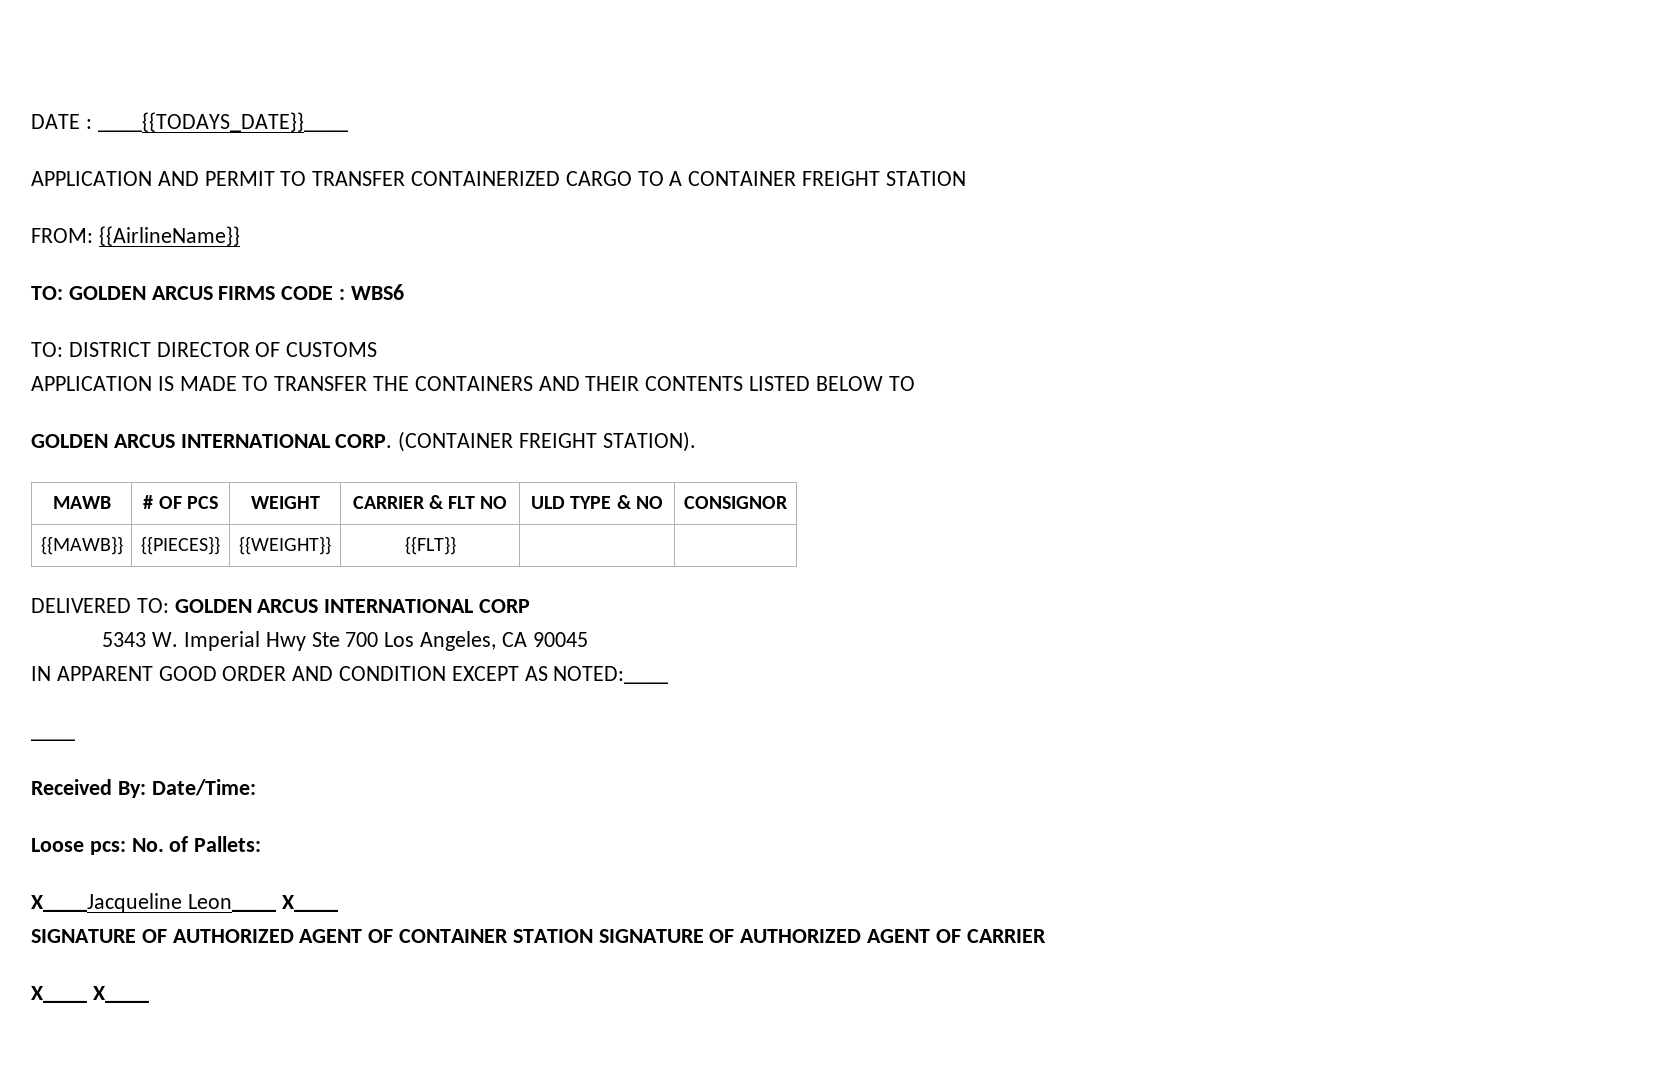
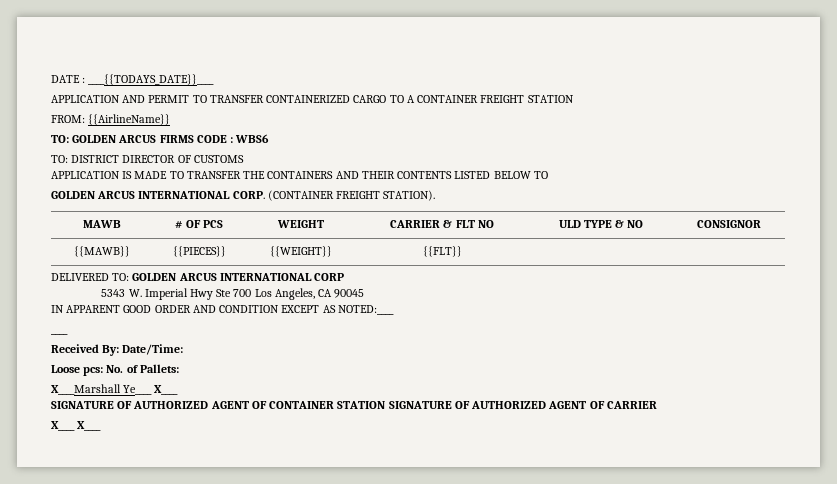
- X____Jacqueline Leon____ X____
+ X____Marshall Ye____ X____

